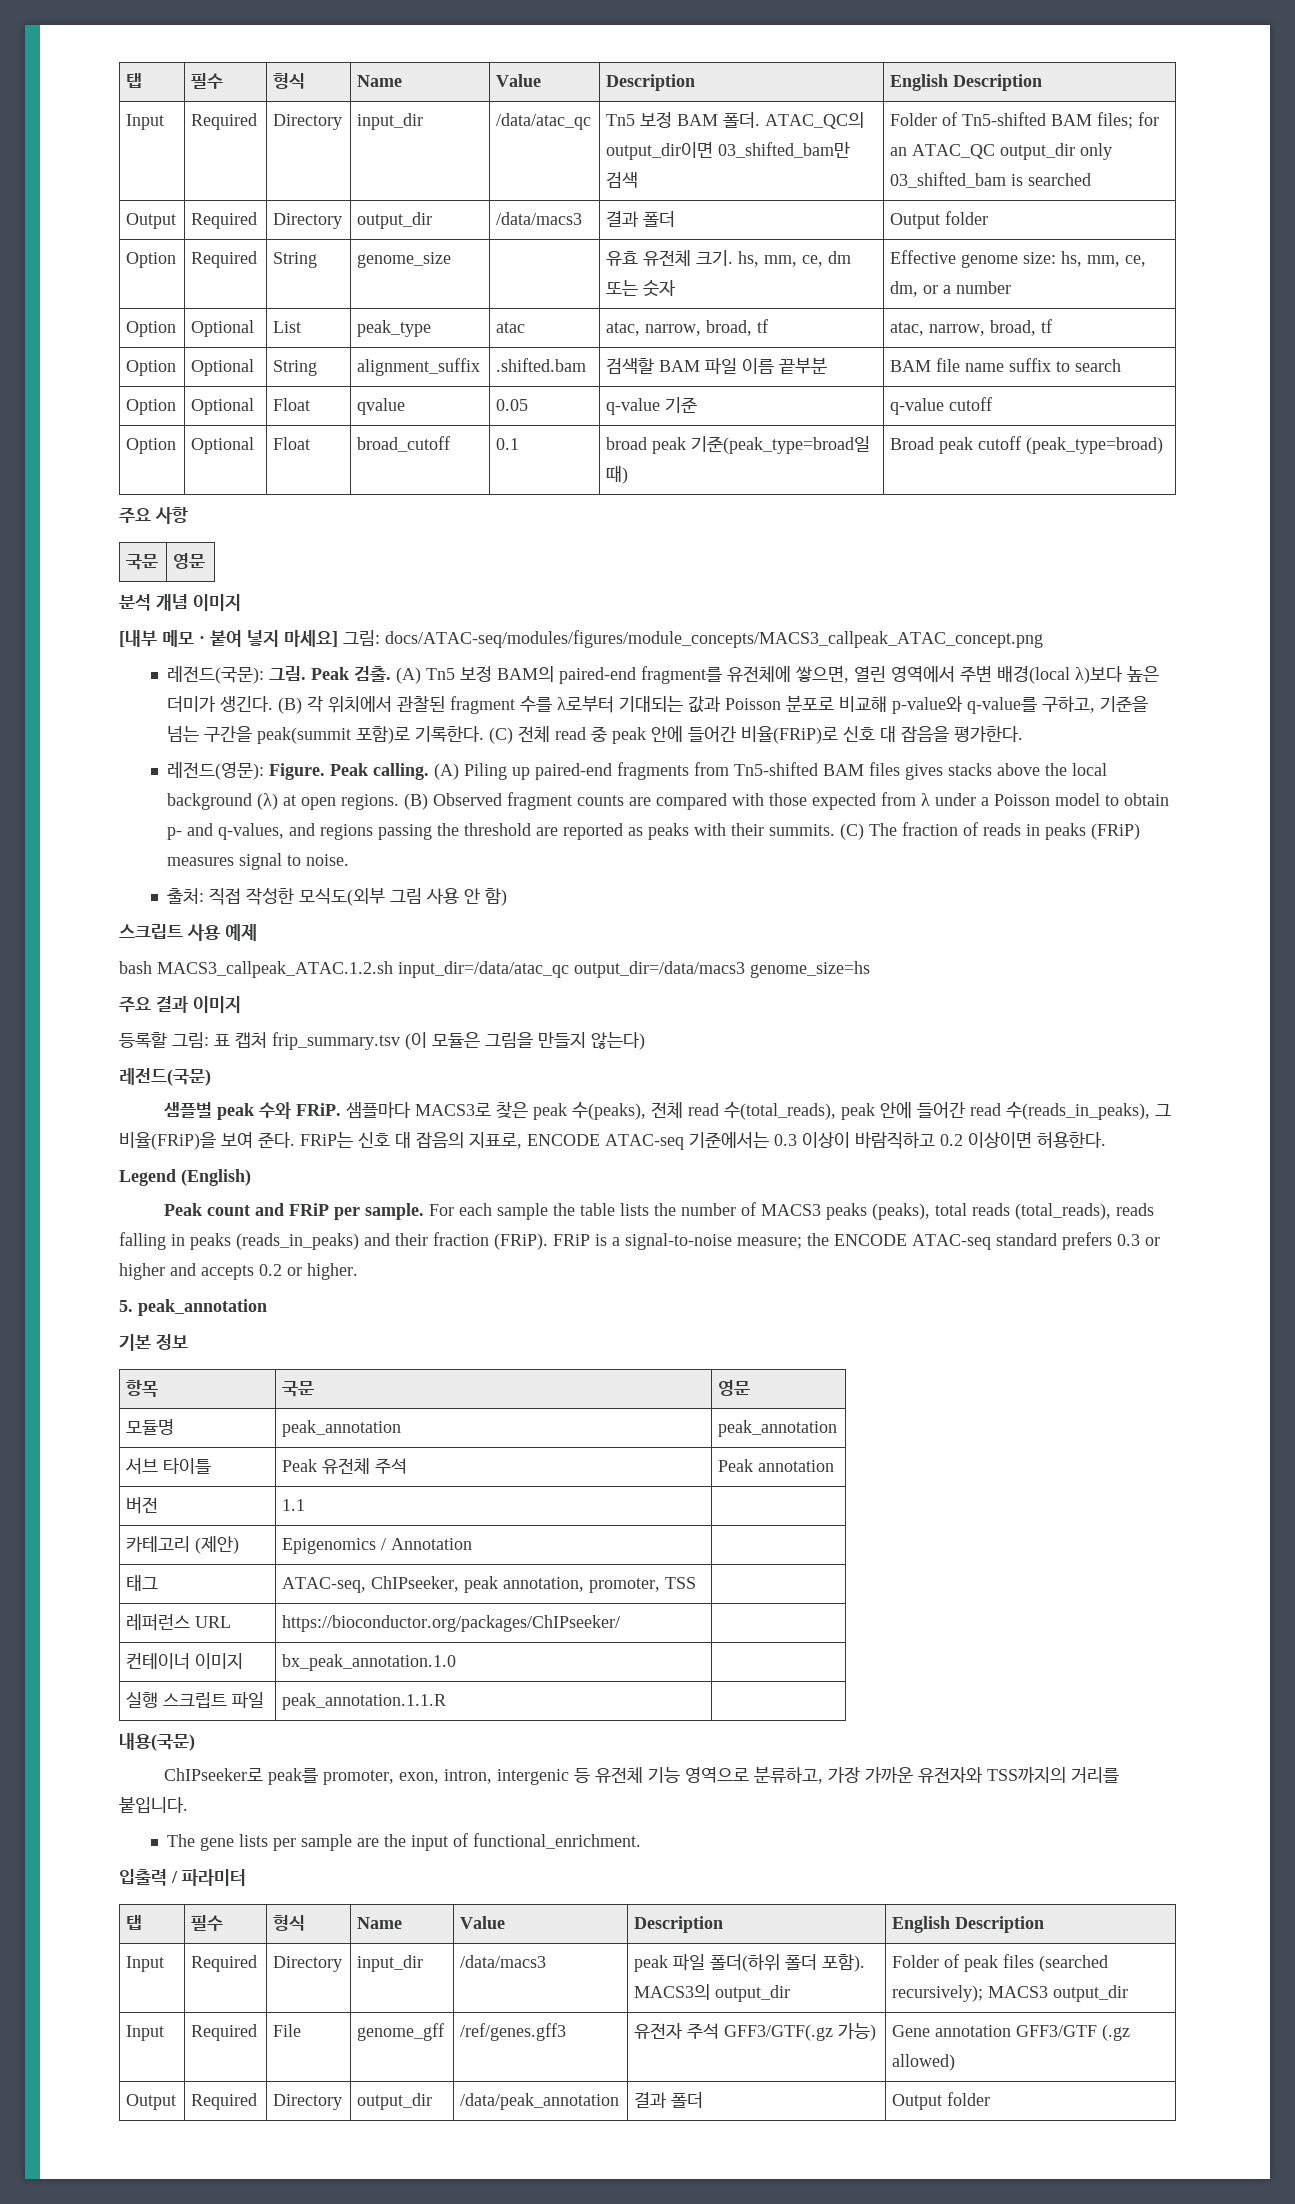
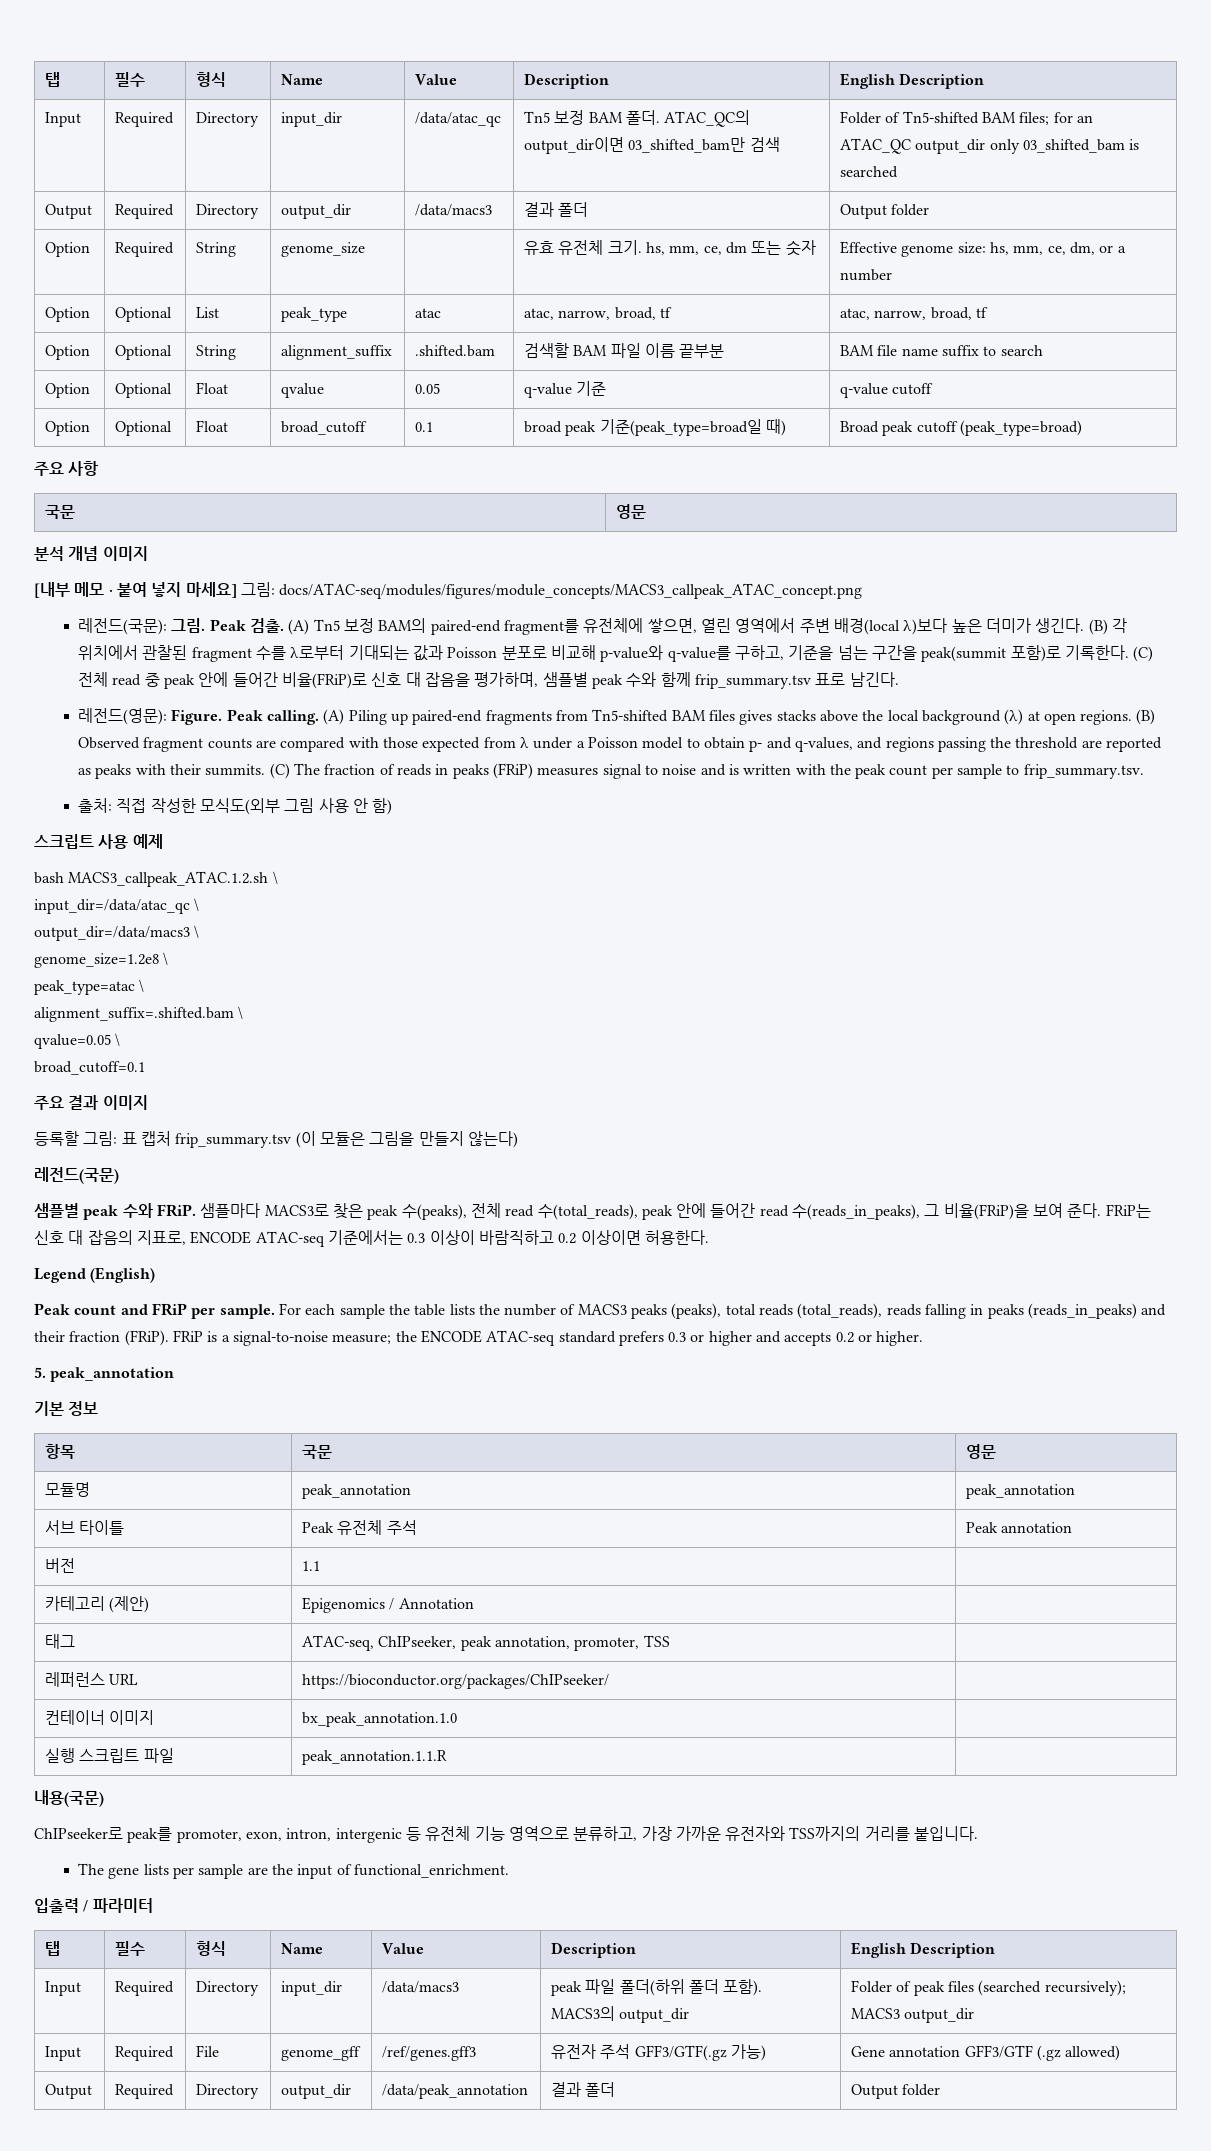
- (C) 전체 read 중 peak 안에 들어간 비율(FRiP)로 신호 대 잡음을 평가한다.
+ (C) 전체 read 중 peak 안에 들어간 비율(FRiP)로 신호 대 잡음을 평가하며, 샘플별 peak 수와 함께 frip_summary.tsv 표로 남긴다.
- (C) The fraction of reads in peaks (FRiP) measures signal to noise.
+ (C) The fraction of reads in peaks (FRiP) measures signal to noise and is written with the peak count per sample to frip_summary.tsv.
- bash MACS3_callpeak_ATAC.1.2.sh input_dir=/data/atac_qc output_dir=/data/macs3 genome_size=hs
+ bash MACS3_callpeak_ATAC.1.2.sh \
+ input_dir=/data/atac_qc \
+ output_dir=/data/macs3 \
+ genome_size=1.2e8 \
+ peak_type=atac \
+ alignment_suffix=.shifted.bam \
+ qvalue=0.05 \
+ broad_cutoff=0.1

